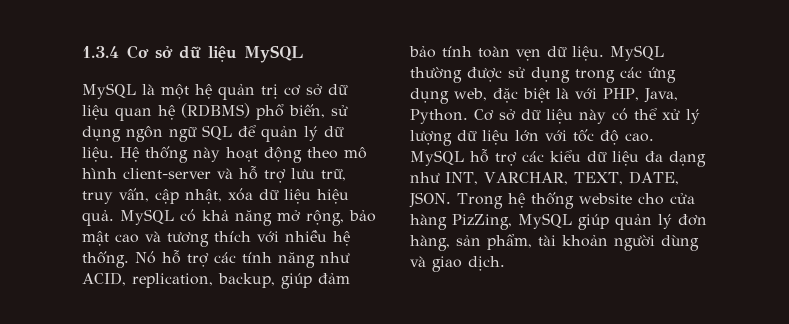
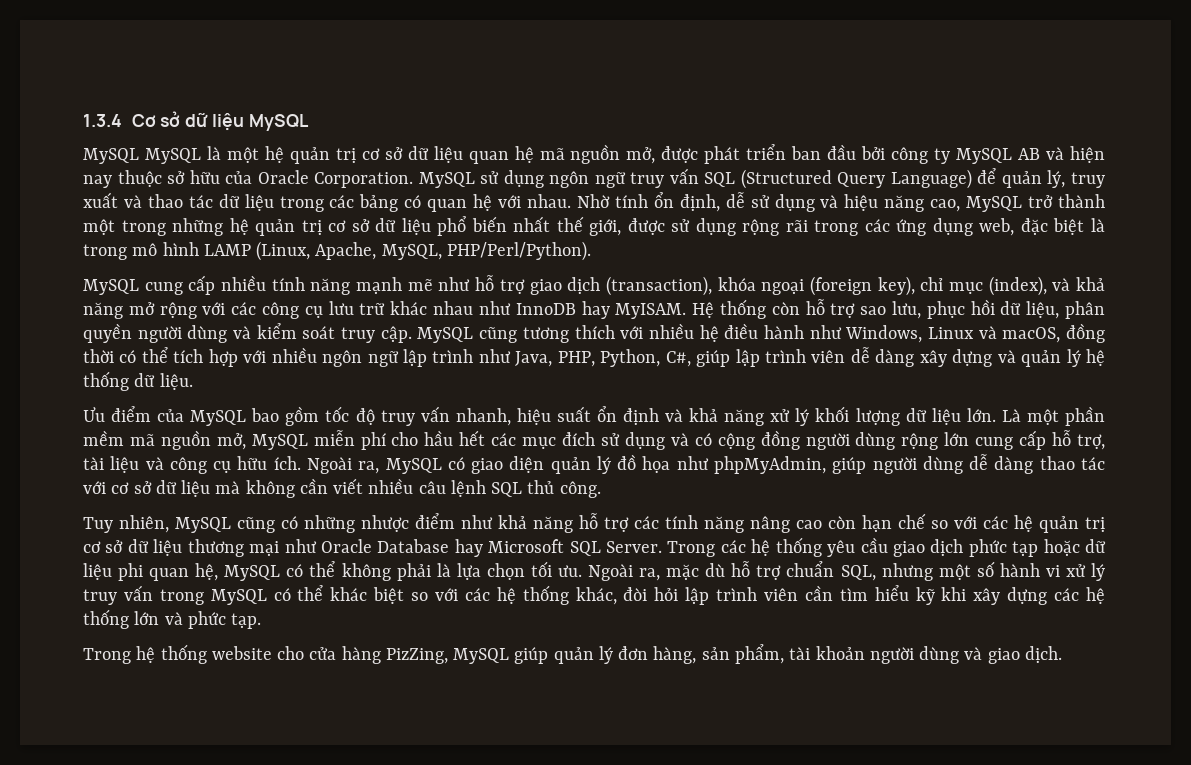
- MySQL là một hệ quản trị cơ sở dữ liệu quan hệ (RDBMS) phổ biến, sử dụng ngôn ngữ SQL để quản lý dữ liệu. Hệ thống này hoạt động theo mô hình client-server và hỗ trợ lưu trữ, truy vấn, cập nhật, xóa dữ liệu hiệu quả. MySQL có khả năng mở rộng, bảo mật cao và tương thích với nhiều hệ thống. Nó hỗ trợ các tính năng như ACID, replication, backup, giúp đảm bảo tính toàn vẹn dữ liệu. MySQL thường được sử dụng trong các ứng dụng web, đặc biệt là với PHP, Java, Python. Cơ sở dữ liệu này có thể xử lý lượng dữ liệu lớn với tốc độ cao. MySQL hỗ trợ các kiểu dữ liệu đa dạng như INT, VARCHAR, TEXT, DATE, JSON. Trong hệ thống website cho cửa hàng PizZing, MySQL giúp quản lý đơn hàng, sản phẩm, tài khoản người dùng và giao dịch.
+ MySQL MySQL là một hệ quản trị cơ sở dữ liệu quan hệ mã nguồn mở, được phát triển ban đầu bởi công ty MySQL AB và hiện nay thuộc sở hữu của Oracle Corporation. MySQL sử dụng ngôn ngữ truy vấn SQL (Structured Query Language) để quản lý, truy xuất và thao tác dữ liệu trong các bảng có quan hệ với nhau. Nhờ tính ổn định, dễ sử dụng và hiệu năng cao, MySQL trở thành một trong những hệ quản trị cơ sở dữ liệu phổ biến nhất thế giới, được sử dụng rộng rãi trong các ứng dụng web, đặc biệt là trong mô hình LAMP (Linux, Apache, MySQL, PHP/Perl/Python).
+ MySQL cung cấp nhiều tính năng mạnh mẽ như hỗ trợ giao dịch (transaction), khóa ngoại (foreign key), chỉ mục (index), và khả năng mở rộng với các công cụ lưu trữ khác nhau như InnoDB hay MyISAM. Hệ thống còn hỗ trợ sao lưu, phục hồi dữ liệu, phân quyền người dùng và kiểm soát truy cập. MySQL cũng tương thích với nhiều hệ điều hành như Windows, Linux và macOS, đồng thời có thể tích hợp với nhiều ngôn ngữ lập trình như Java, PHP, Python, C#, giúp lập trình viên dễ dàng xây dựng và quản lý hệ thống dữ liệu.
+ Ưu điểm của MySQL bao gồm tốc độ truy vấn nhanh, hiệu suất ổn định và khả năng xử lý khối lượng dữ liệu lớn. Là một phần mềm mã nguồn mở, MySQL miễn phí cho hầu hết các mục đích sử dụng và có cộng đồng người dùng rộng lớn cung cấp hỗ trợ, tài liệu và công cụ hữu ích. Ngoài ra, MySQL có giao diện quản lý đồ họa như phpMyAdmin, giúp người dùng dễ dàng thao tác với cơ sở dữ liệu mà không cần viết nhiều câu lệnh SQL thủ công.
+ Tuy nhiên, MySQL cũng có những nhược điểm như khả năng hỗ trợ các tính năng nâng cao còn hạn chế so với các hệ quản trị cơ sở dữ liệu thương mại như Oracle Database hay Microsoft SQL Server. Trong các hệ thống yêu cầu giao dịch phức tạp hoặc dữ liệu phi quan hệ, MySQL có thể không phải là lựa chọn tối ưu. Ngoài ra, mặc dù hỗ trợ chuẩn SQL, nhưng một số hành vi xử lý truy vấn trong MySQL có thể khác biệt so với các hệ thống khác, đòi hỏi lập trình viên cần tìm hiểu kỹ khi xây dựng các hệ thống lớn và phức tạp.
+ Trong hệ thống website cho cửa hàng PizZing, MySQL giúp quản lý đơn hàng, sản phẩm, tài khoản người dùng và giao dịch.

